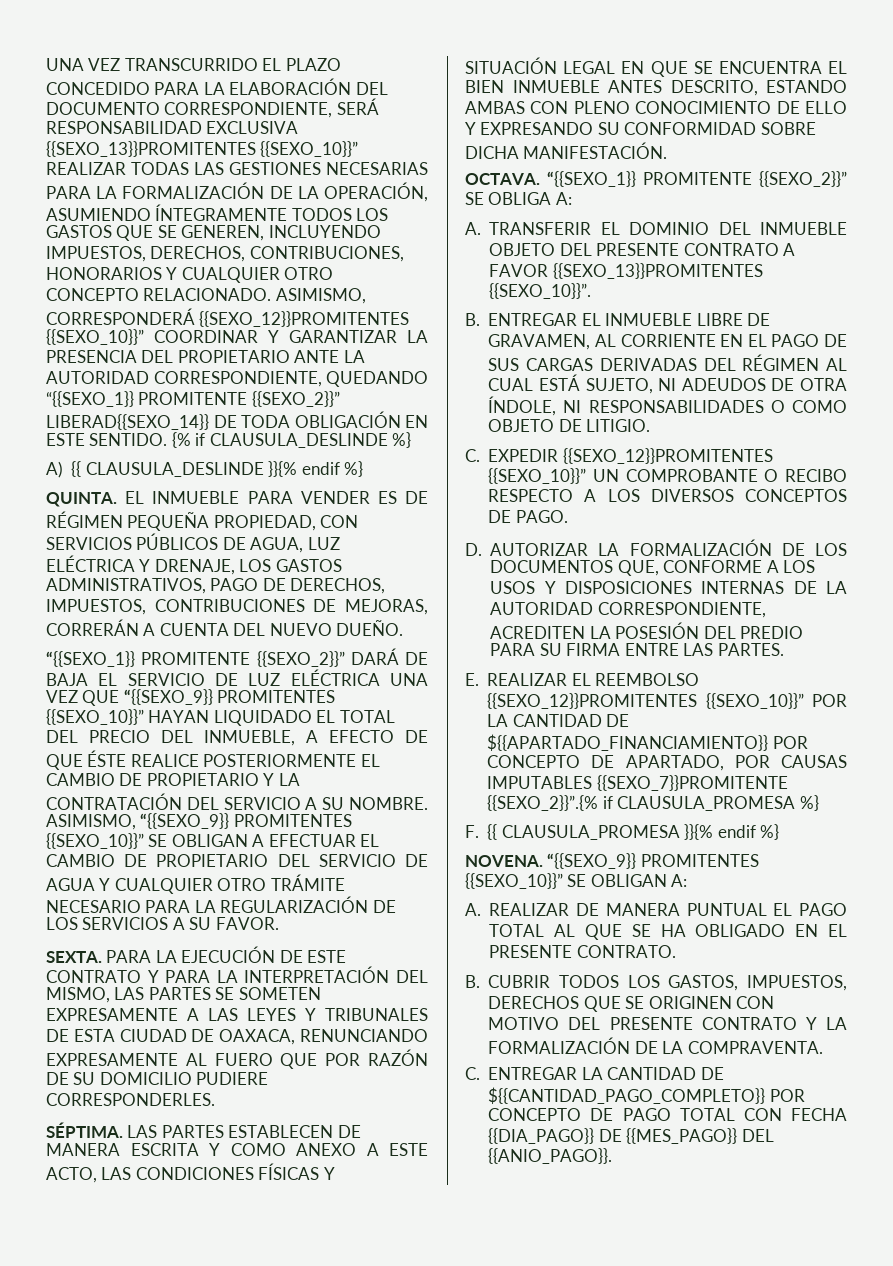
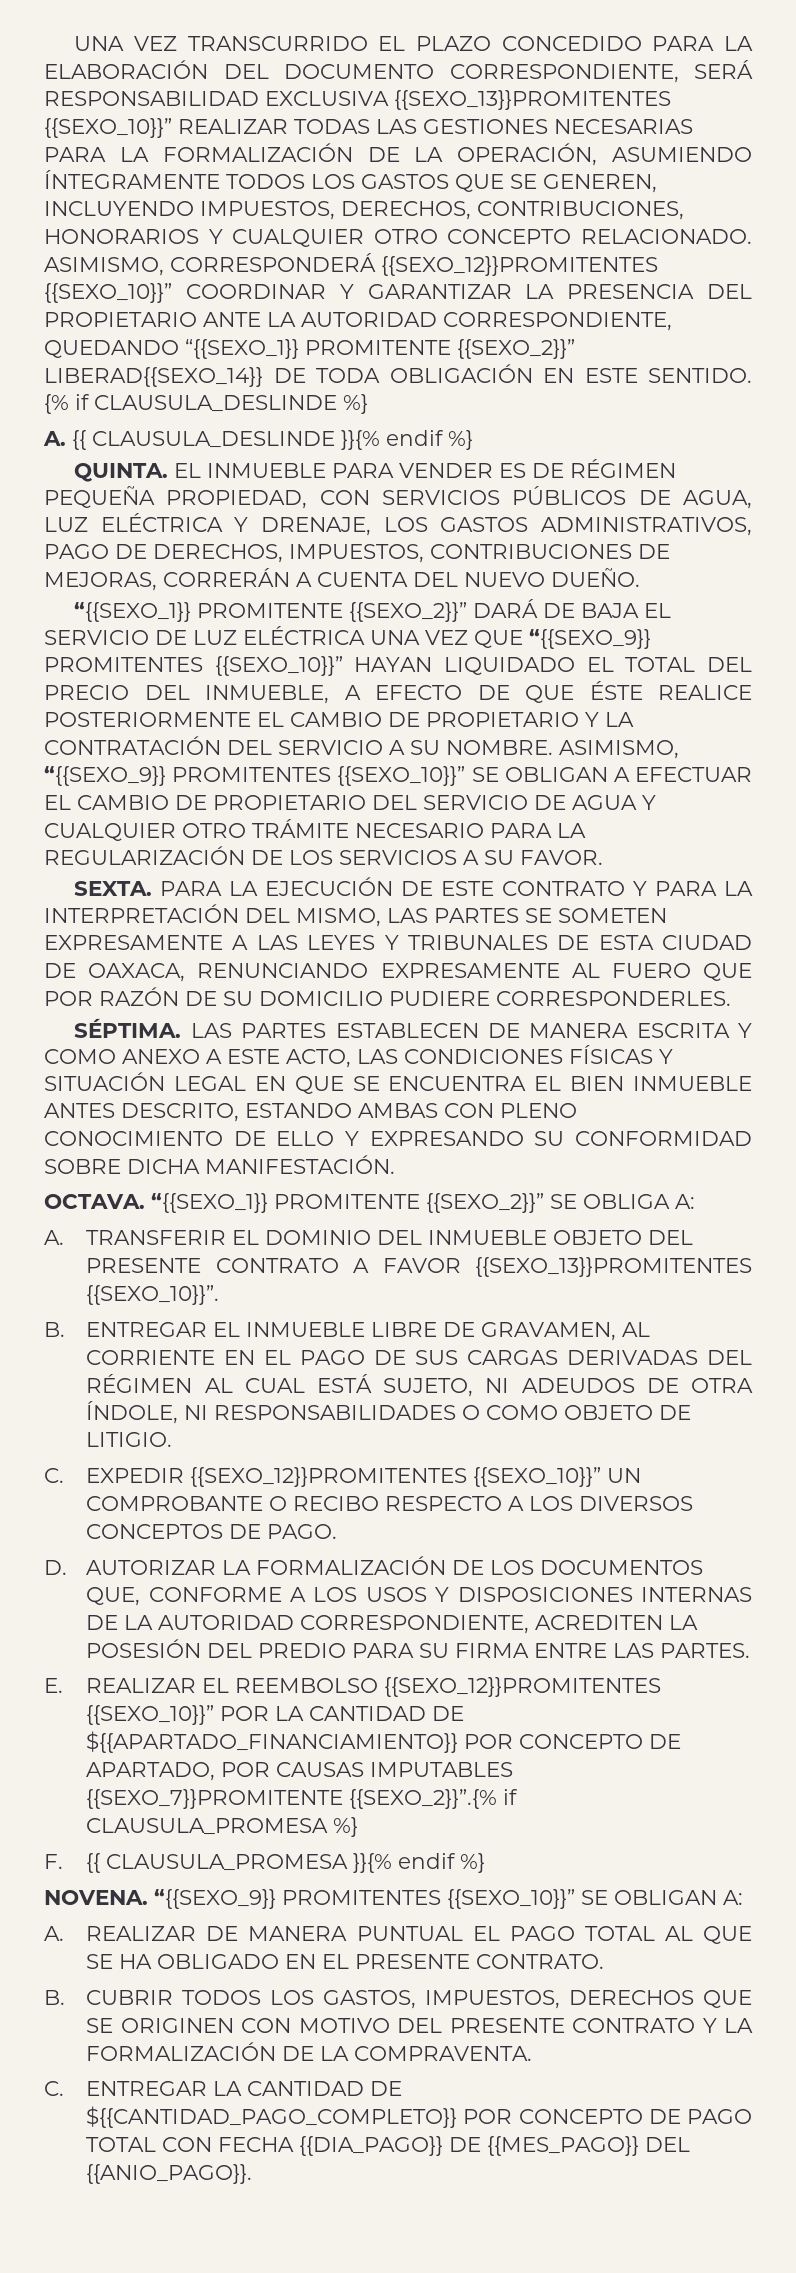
- A) {{ CLAUSULA_DESLINDE }}{% endif %}
+ A. {{ CLAUSULA_DESLINDE }}{% endif %}

